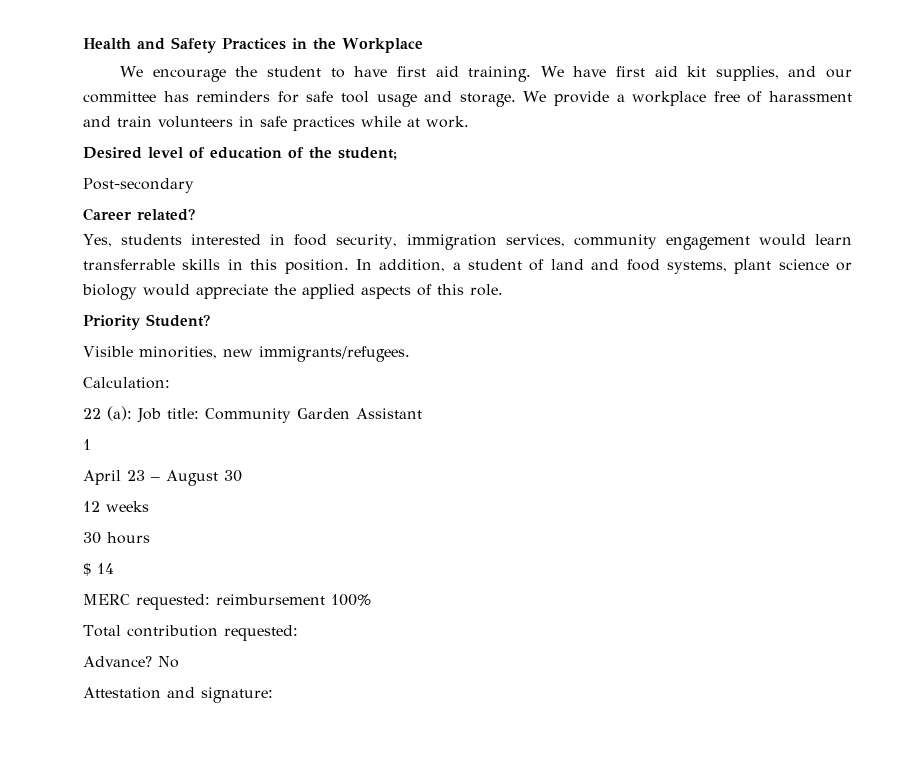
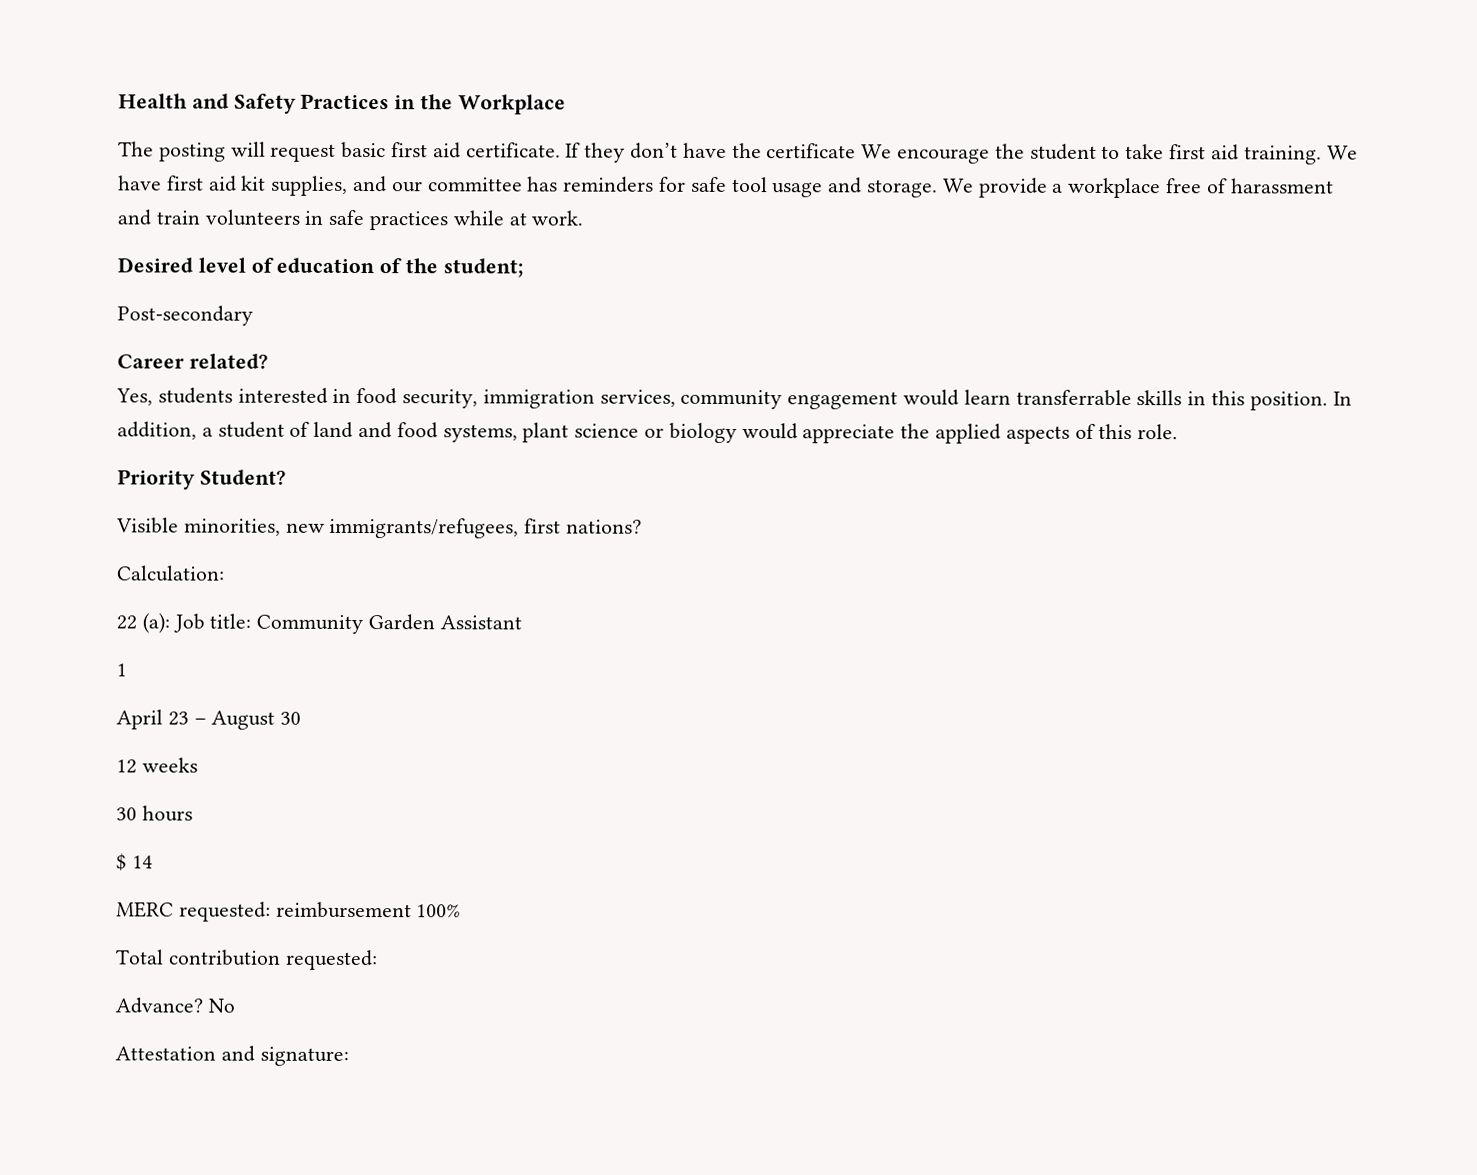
- We encourage the student to have first aid training.
+ The posting will request basic first aid certificate. If they don’t have the certificate We encourage the student to take first aid training.
- Visible minorities, new immigrants/refugees.
+ Visible minorities, new immigrants/refugees, first nations?

